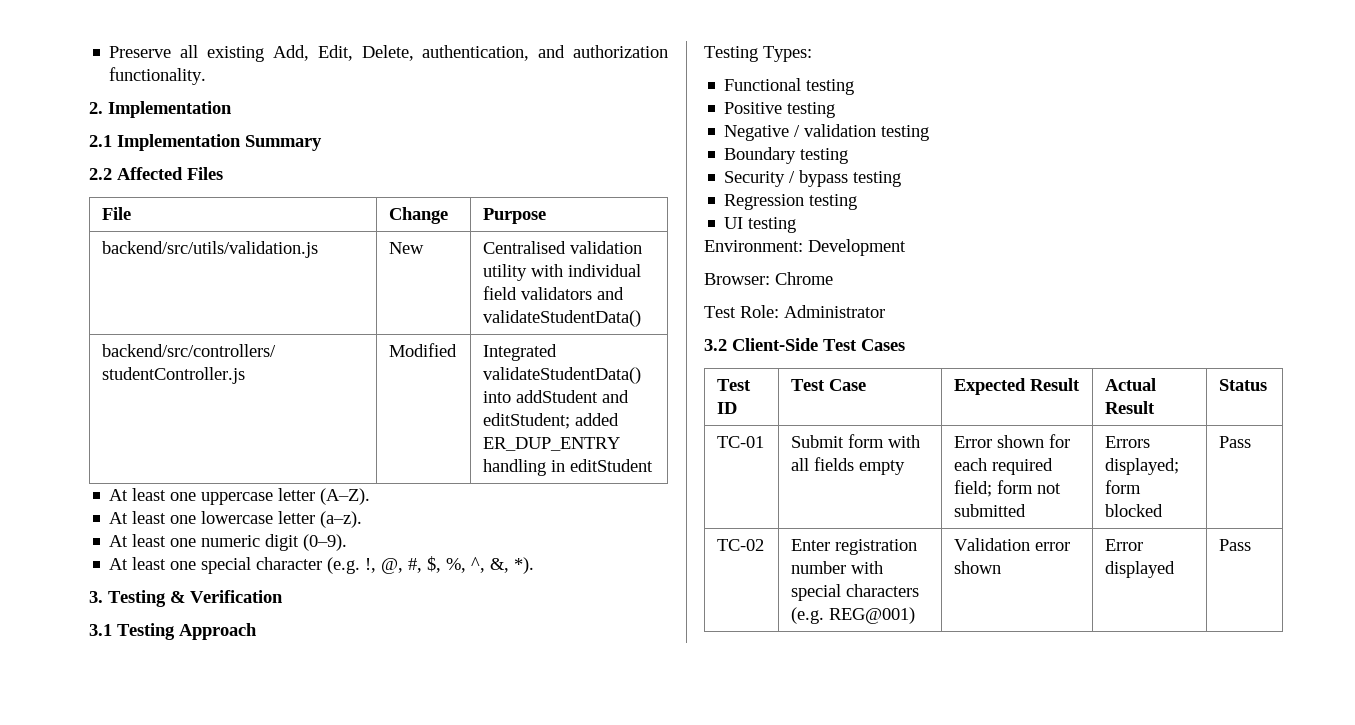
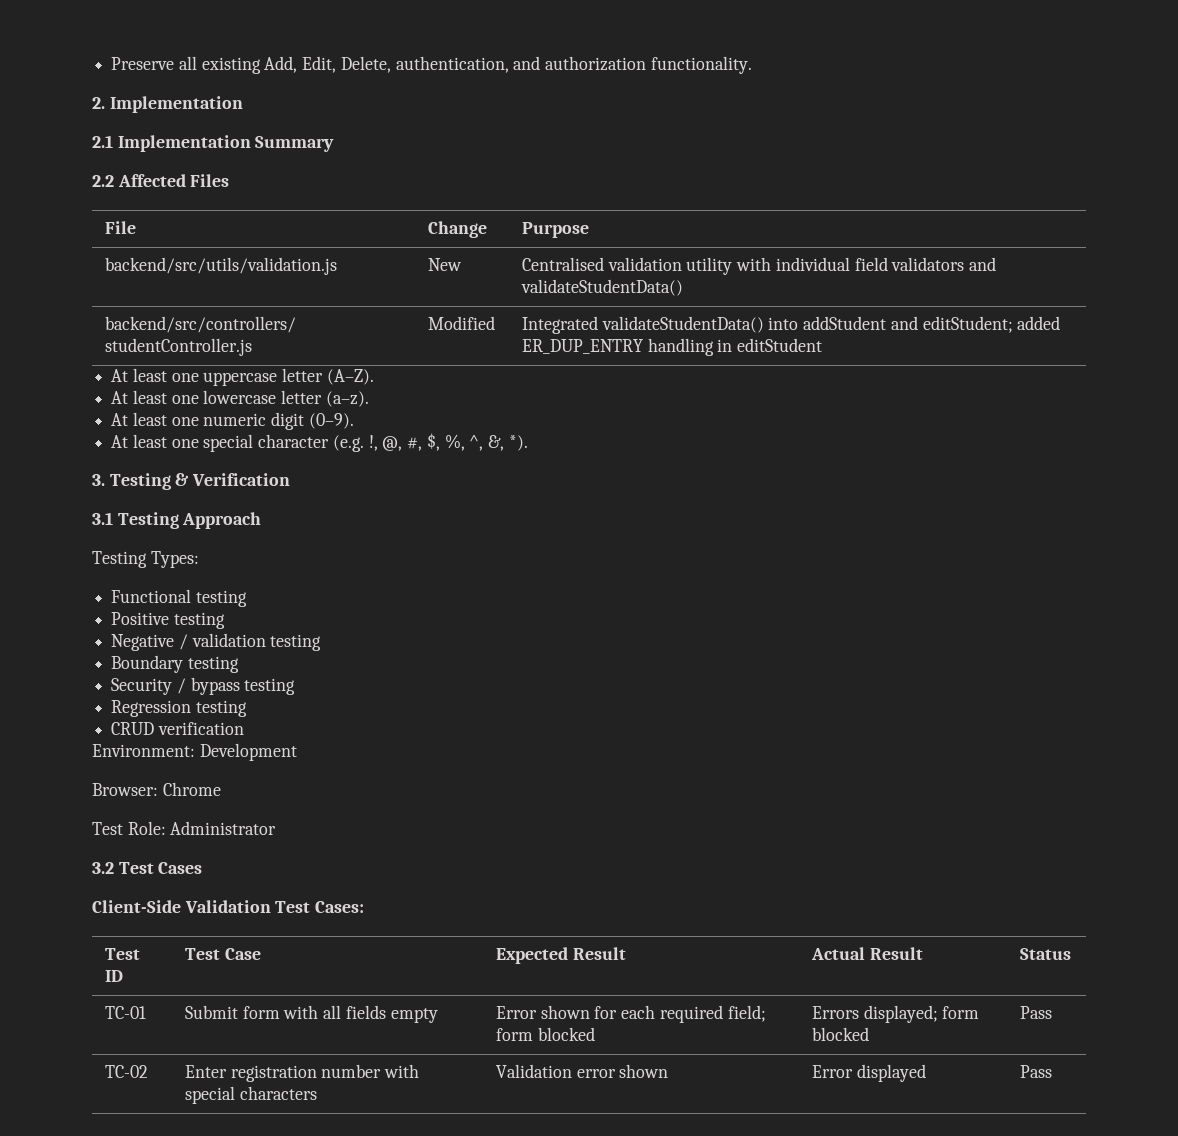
- UI testing
+ CRUD verification
- 3.2 Client-Side Test Cases
+ 3.2 Test Cases
+ Client-Side Validation Test Cases:
- TC-01 | Submit form with all fields empty | Error shown for each required field; form not submitted | Errors displayed; form blocked | Pass
+ TC-01 | Submit form with all fields empty | Error shown for each required field; form blocked | Errors displayed; form blocked | Pass
- TC-02 | Enter registration number with special characters (e.g. REG@001) | Validation error shown | Error displayed | Pass
+ TC-02 | Enter registration number with special characters | Validation error shown | Error displayed | Pass

